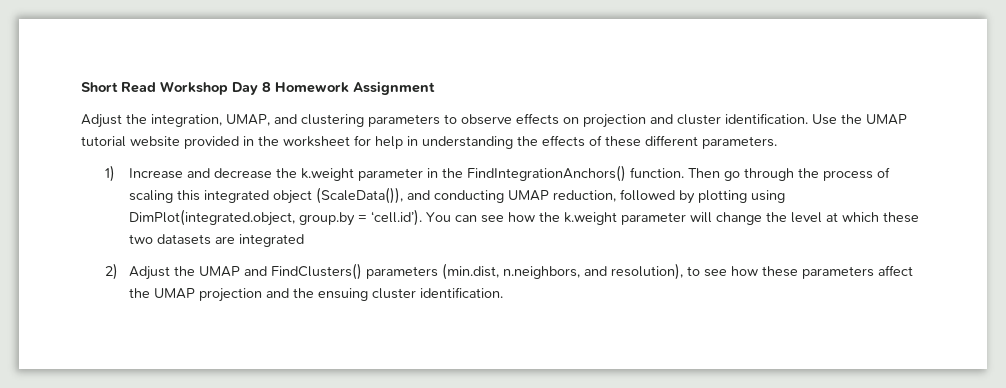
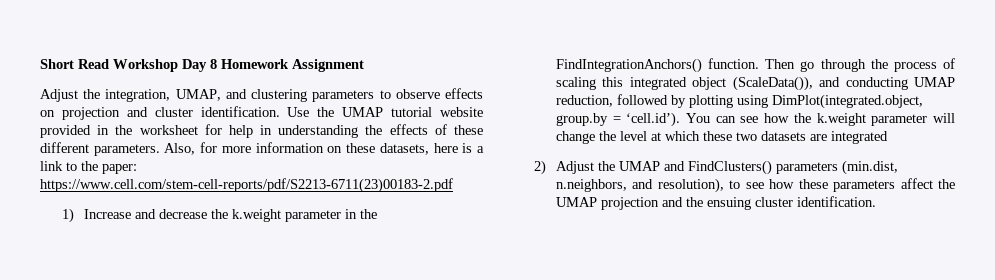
+ Also, for more information on these datasets, here is a link to the paper: https://www.cell.com/stem-cell-reports/pdf/S2213-6711(23)00183-2.pdf

